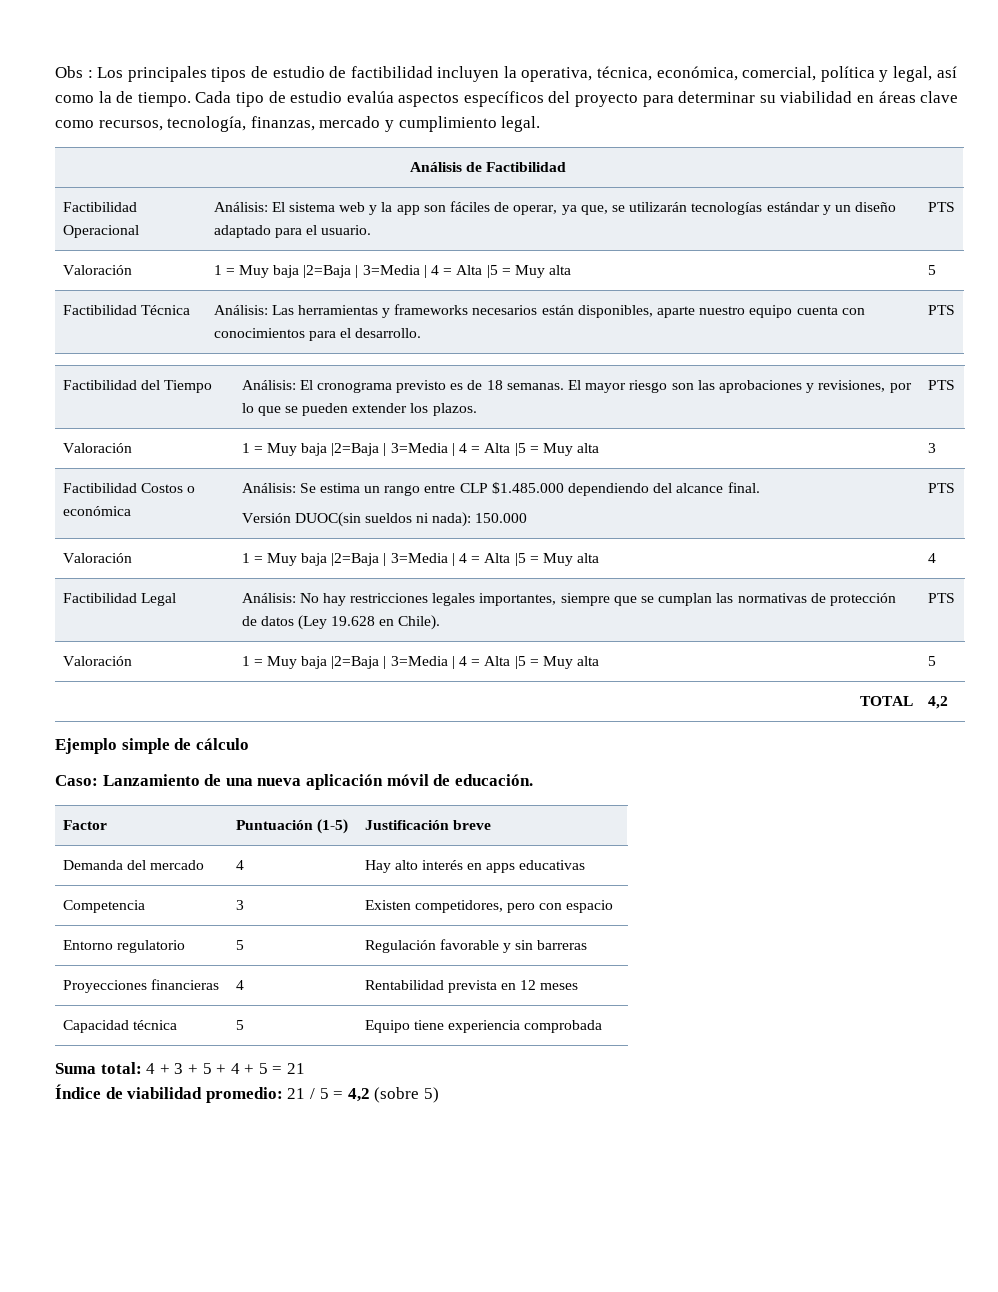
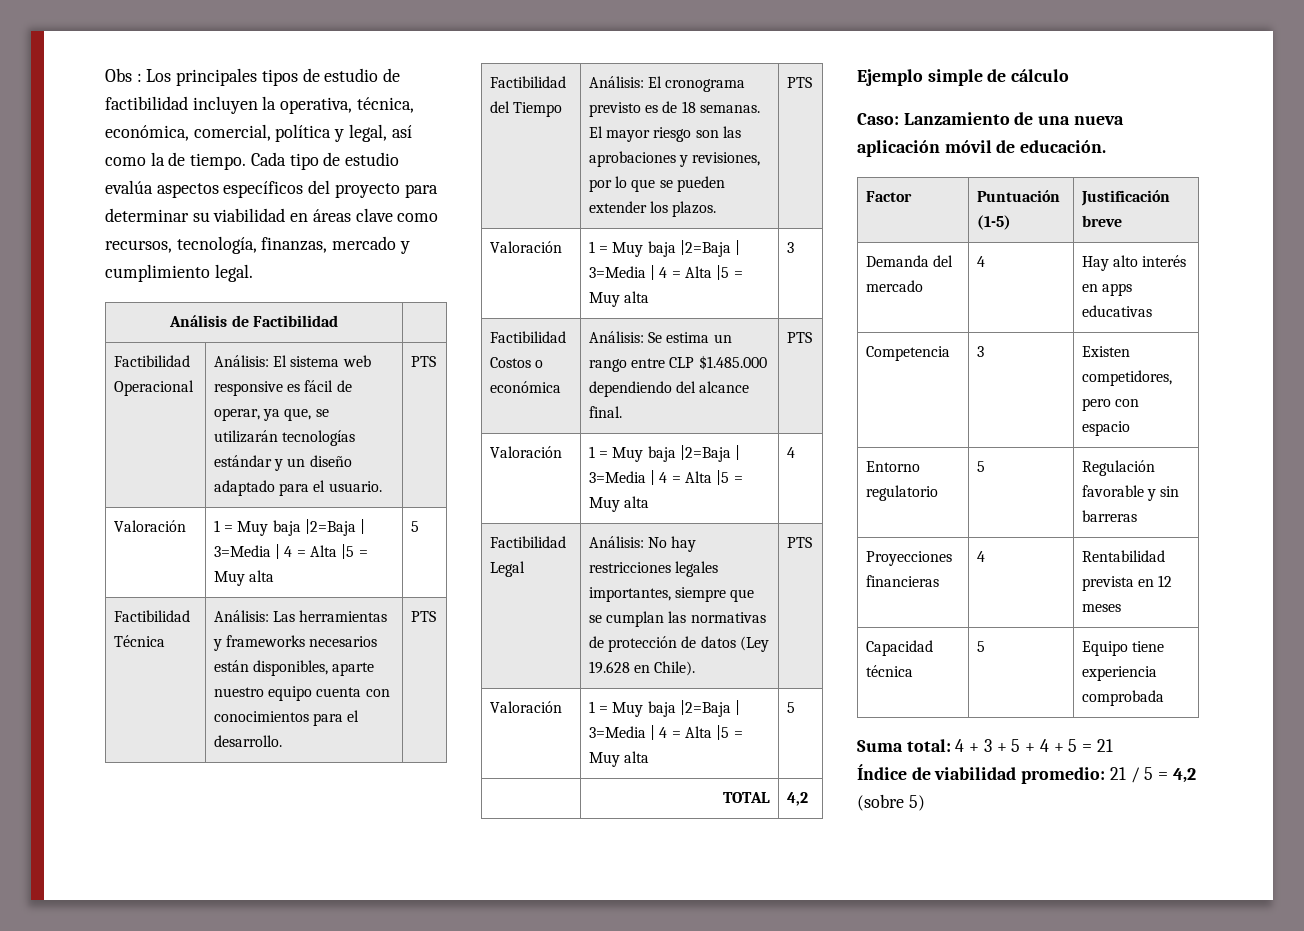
- Factibilidad Operacional | Análisis: El sistema web y la app son fáciles de operar, ya que, se utilizarán tecnologías estándar y un diseño adaptado para el usuario. | PTS
+ Factibilidad Operacional | Análisis: El sistema web responsive es fácil de operar, ya que, se utilizarán tecnologías estándar y un diseño adaptado para el usuario. | PTS
- Factibilidad Costos o económica | Análisis: Se estima un rango entre CLP $1.485.000 dependiendo del alcance final.
- Versión DUOC(sin sueldos ni nada): 150.000 | PTS
+ Factibilidad Costos o económica | Análisis: Se estima un rango entre CLP $1.485.000 dependiendo del alcance final. | PTS

